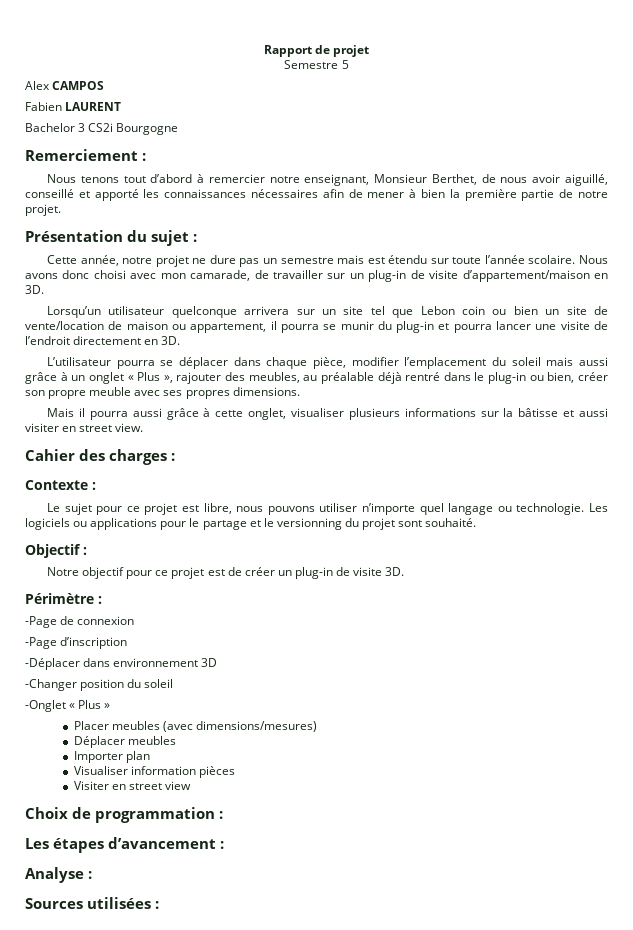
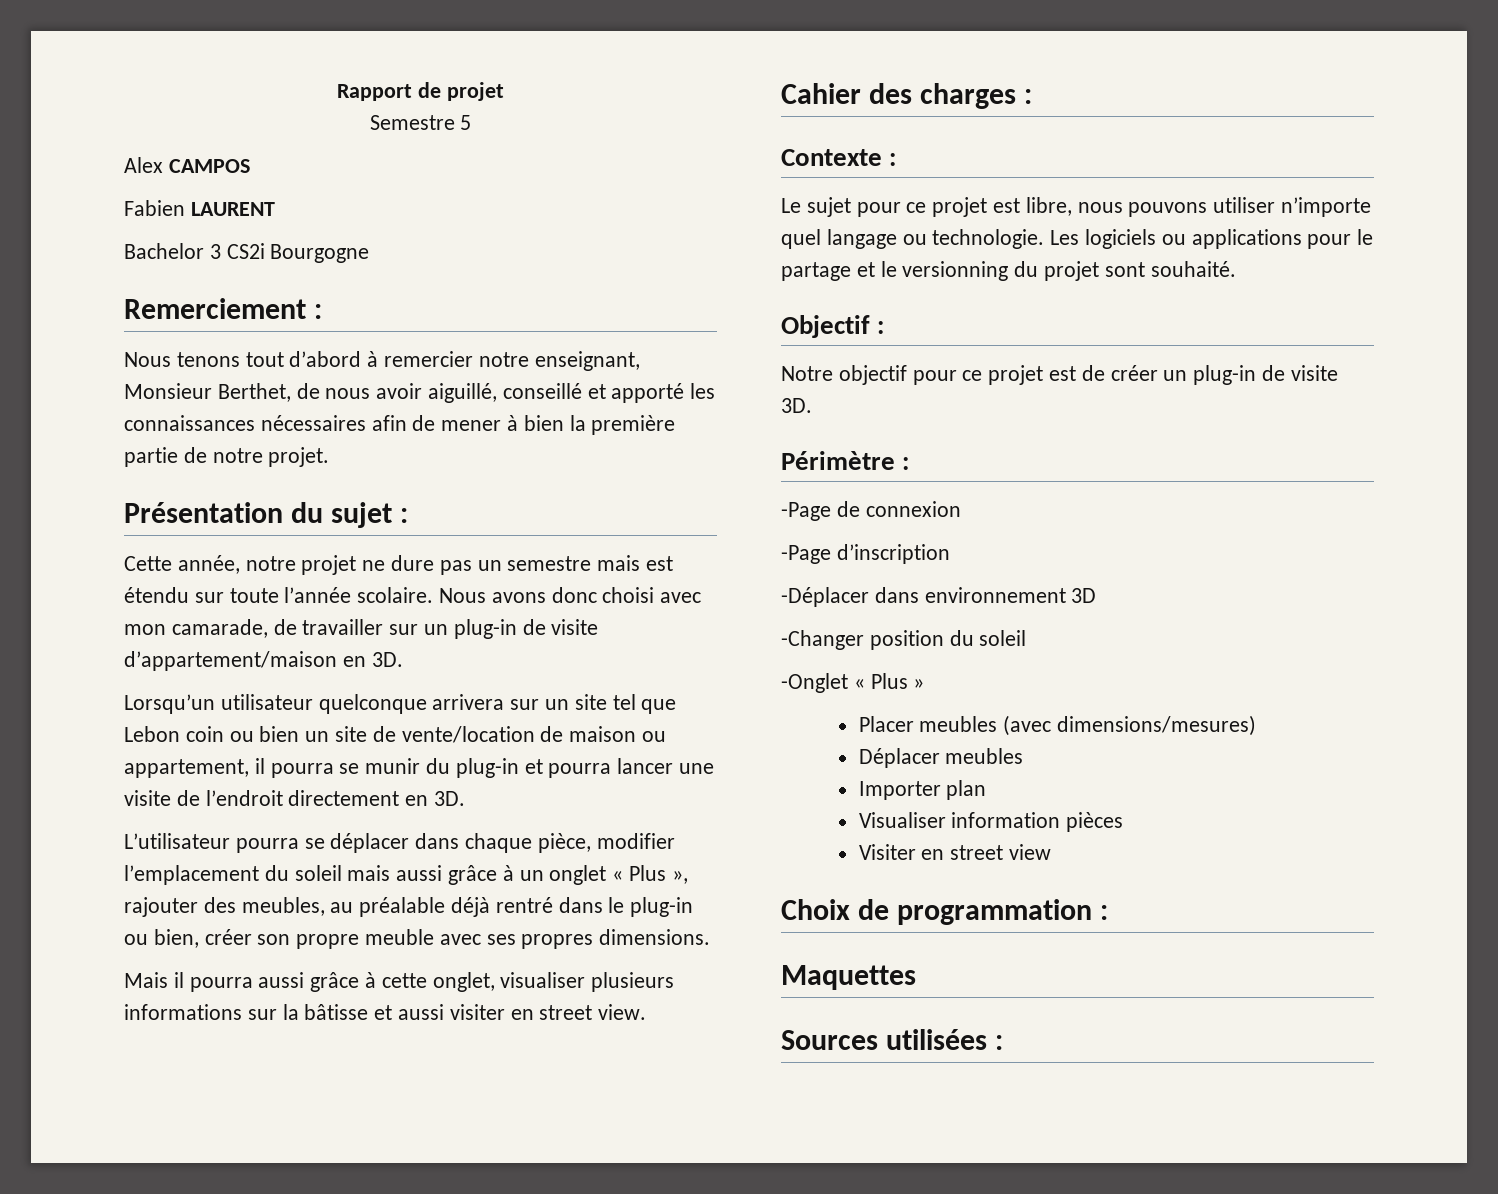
- Les étapes d’avancement :
- Analyse :
+ Maquettes

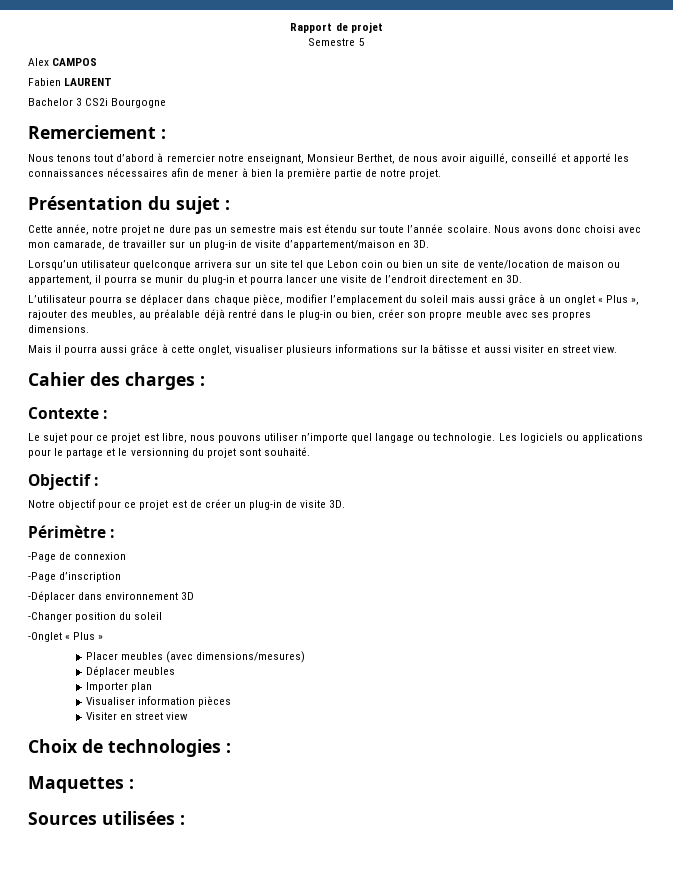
- Choix de programmation :
+ Choix de technologies :
- Maquettes
+ Maquettes :

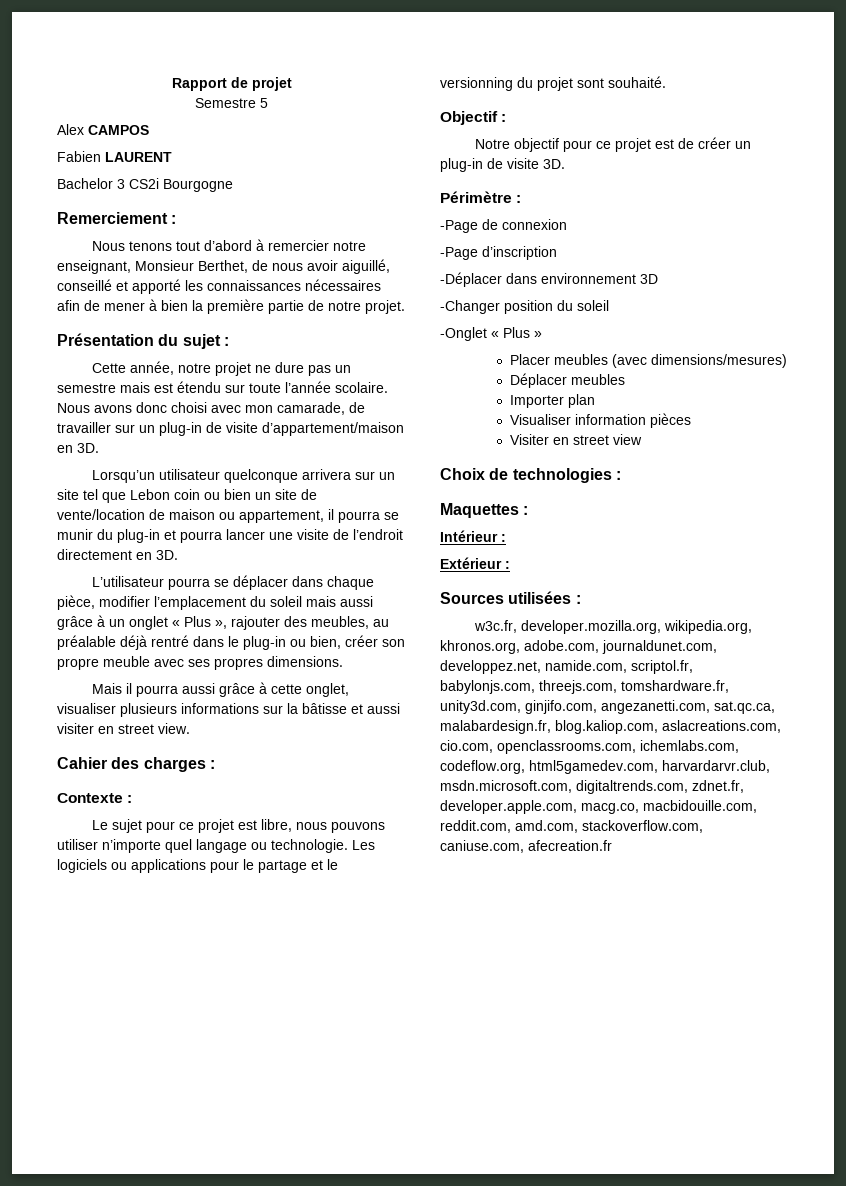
+ Intérieur :
+ Extérieur :
+ w3c.fr, developer.mozilla.org, wikipedia.org, khronos.org, adobe.com, journaldunet.com, developpez.net, namide.com, scriptol.fr, babylonjs.com, threejs.com, tomshardware.fr, unity3d.com, ginjifo.com, angezanetti.com, sat.qc.ca, malabardesign.fr, blog.kaliop.com, aslacreations.com, cio.com, openclassrooms.com, ichemlabs.com, codeflow.org, html5gamedev.com, harvardarvr.club, msdn.microsoft.com, digitaltrends.com, zdnet.fr, developer.apple.com, macg.co, macbidouille.com, reddit.com, amd.com, stackoverflow.com, caniuse.com, afecreation.fr

